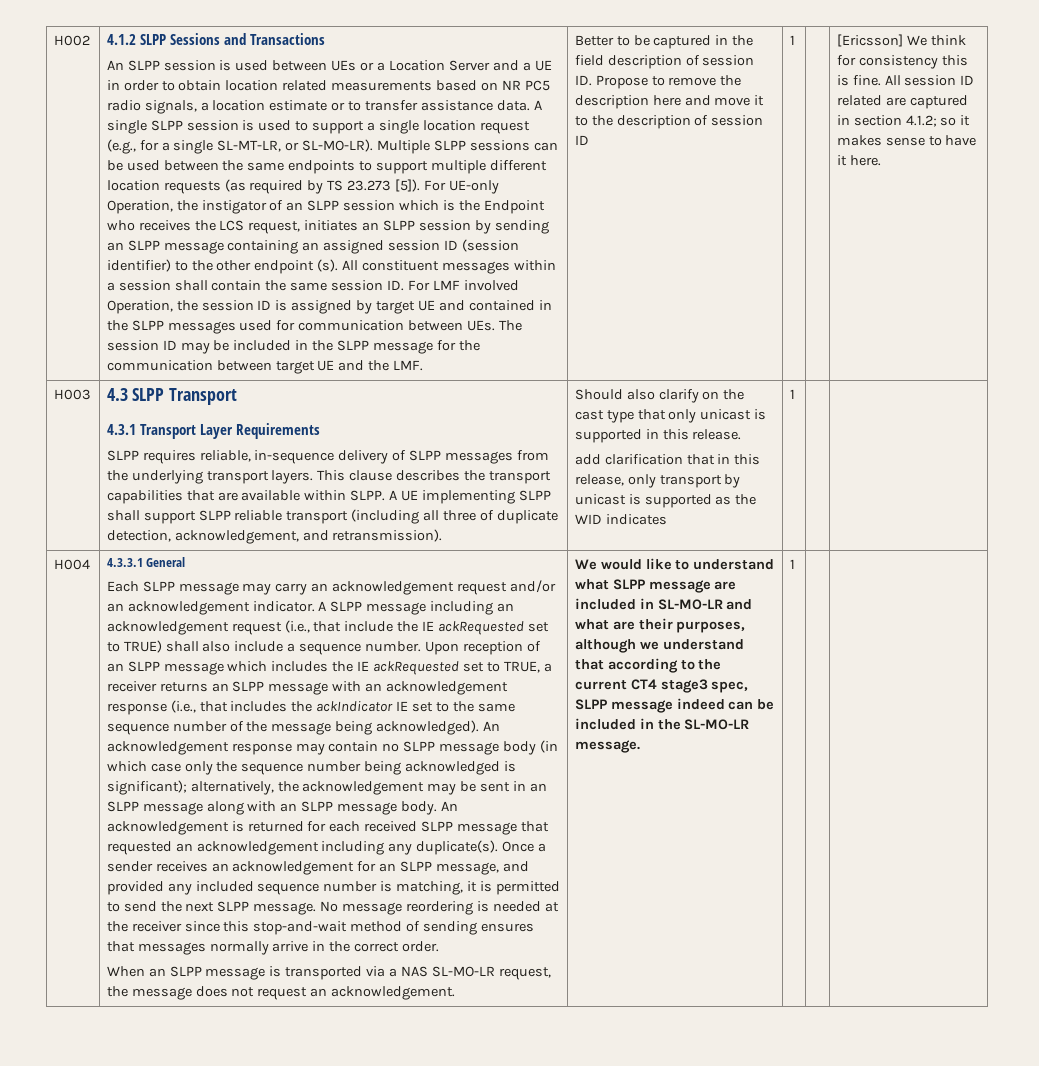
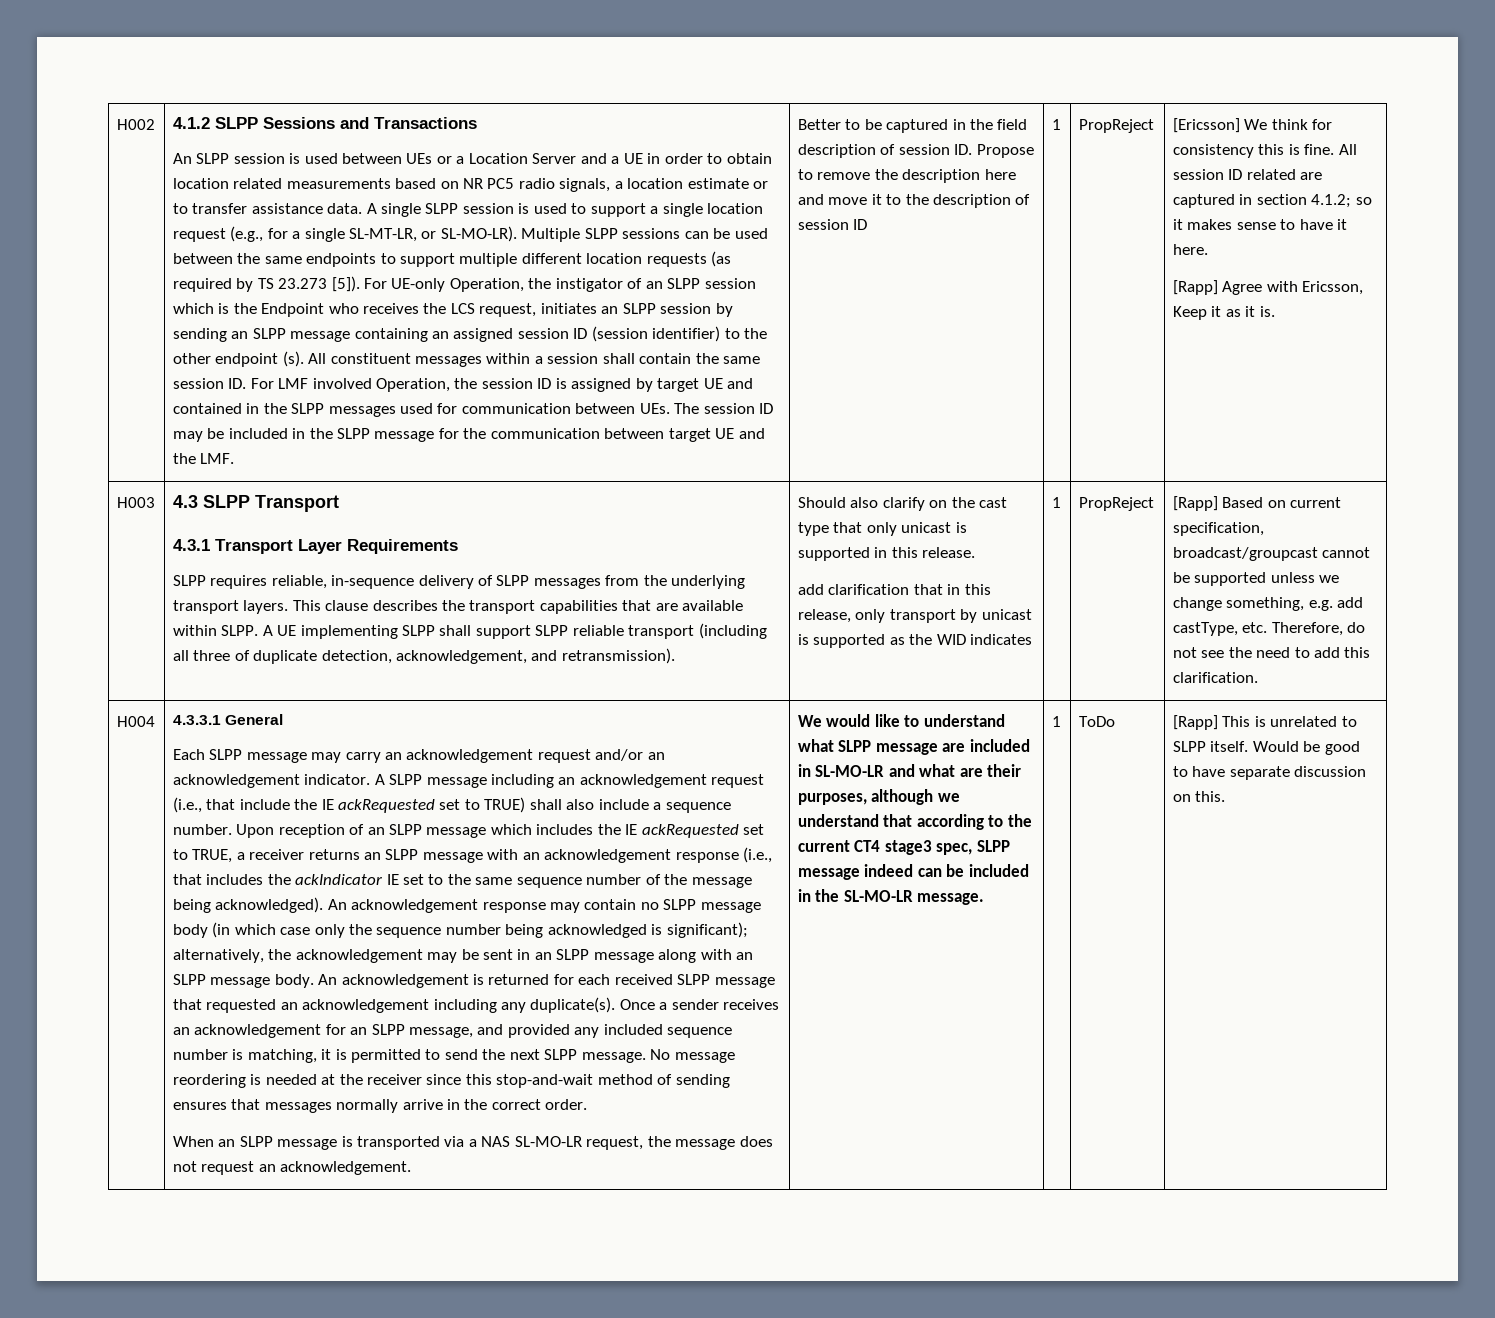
- Better to be captured in the field description of session ID. Propose to remove the description here and move it to the description of session ID | 1
+ Better to be captured in the field description of session ID. Propose to remove the description here and move it to the description of session ID | 1 | PropReject
+ [Rapp] Agree with Ericsson, Keep it as it is.
+ PropReject | [Rapp] Based on current specification, broadcast/groupcast cannot be supported unless we change something, e.g. add castType, etc. Therefore, do not see the need to add this clarification.
+ ToDo | [Rapp] This is unrelated to SLPP itself. Would be good to have separate discussion on this.

